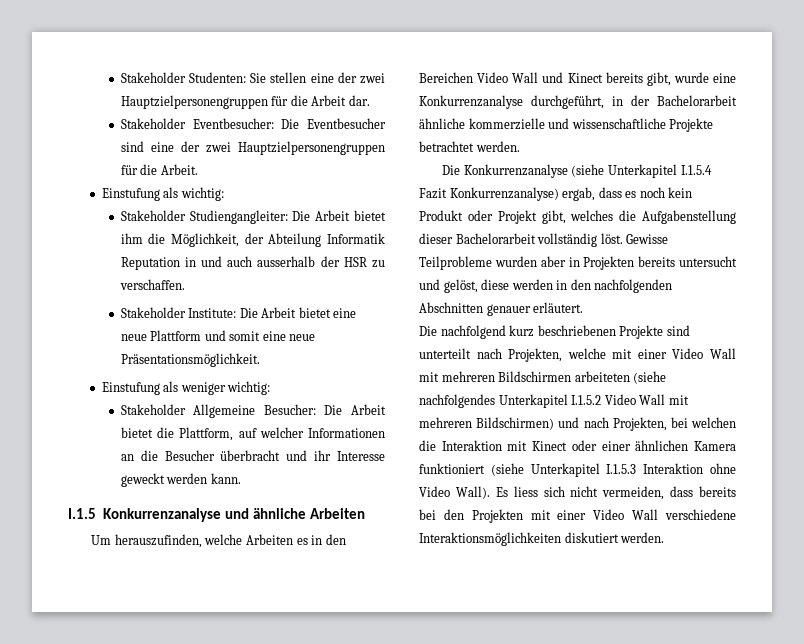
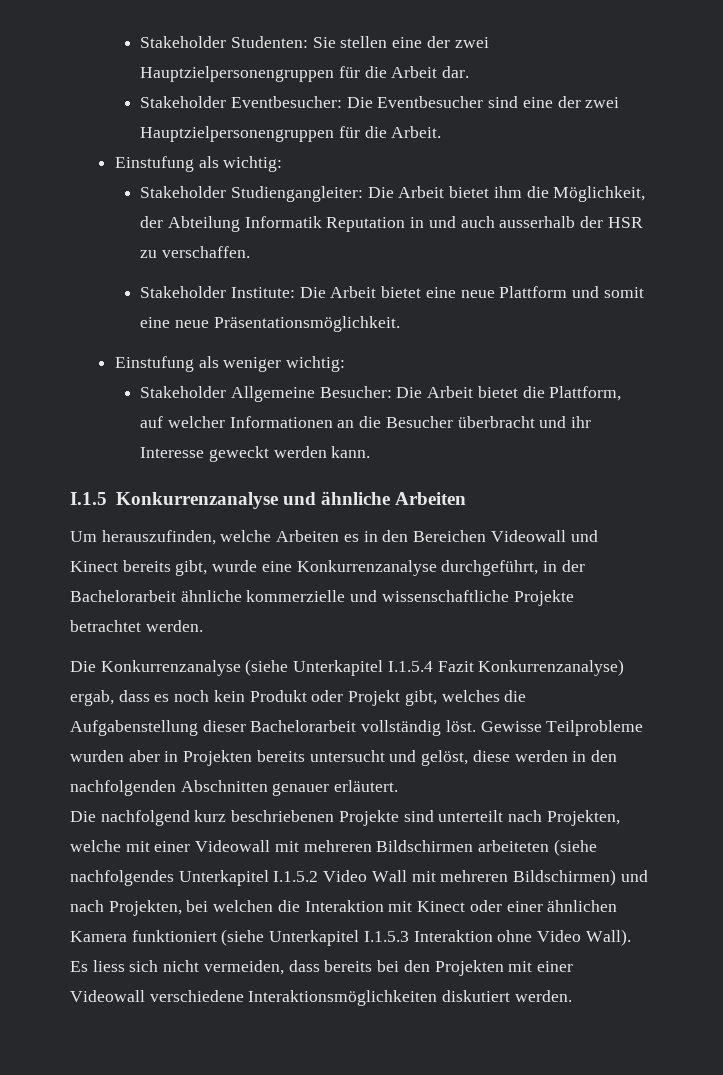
- Um herauszufinden, welche Arbeiten es in den Bereichen Video Wall und Kinect bereits gibt, wurde eine Konkurrenzanalyse durchgeführt, in der Bachelorarbeit ähnliche kommerzielle und wissenschaftliche Projekte betrachtet werden.
+ Um herauszufinden, welche Arbeiten es in den Bereichen Videowall und Kinect bereits gibt, wurde eine Konkurrenzanalyse durchgeführt, in der Bachelorarbeit ähnliche kommerzielle und wissenschaftliche Projekte betrachtet werden.
- Die nachfolgend kurz beschriebenen Projekte sind unterteilt nach Projekten, welche mit einer Video Wall mit mehreren Bildschirmen arbeiteten (siehe nachfolgendes Unterkapitel I.1.5.2 Video Wall mit mehreren Bildschirmen) und nach Projekten, bei welchen die Interaktion mit Kinect oder einer ähnlichen Kamera funktioniert (siehe Unterkapitel I.1.5.3 Interaktion ohne Video Wall).
+ Die nachfolgend kurz beschriebenen Projekte sind unterteilt nach Projekten, welche mit einer Videowall mit mehreren Bildschirmen arbeiteten (siehe nachfolgendes Unterkapitel I.1.5.2 Video Wall mit mehreren Bildschirmen) und nach Projekten, bei welchen die Interaktion mit Kinect oder einer ähnlichen Kamera funktioniert (siehe Unterkapitel I.1.5.3 Interaktion ohne Video Wall).
- Es liess sich nicht vermeiden, dass bereits bei den Projekten mit einer Video Wall verschiedene Interaktionsmöglichkeiten diskutiert werden.
+ Es liess sich nicht vermeiden, dass bereits bei den Projekten mit einer Videowall verschiedene Interaktionsmöglichkeiten diskutiert werden.

